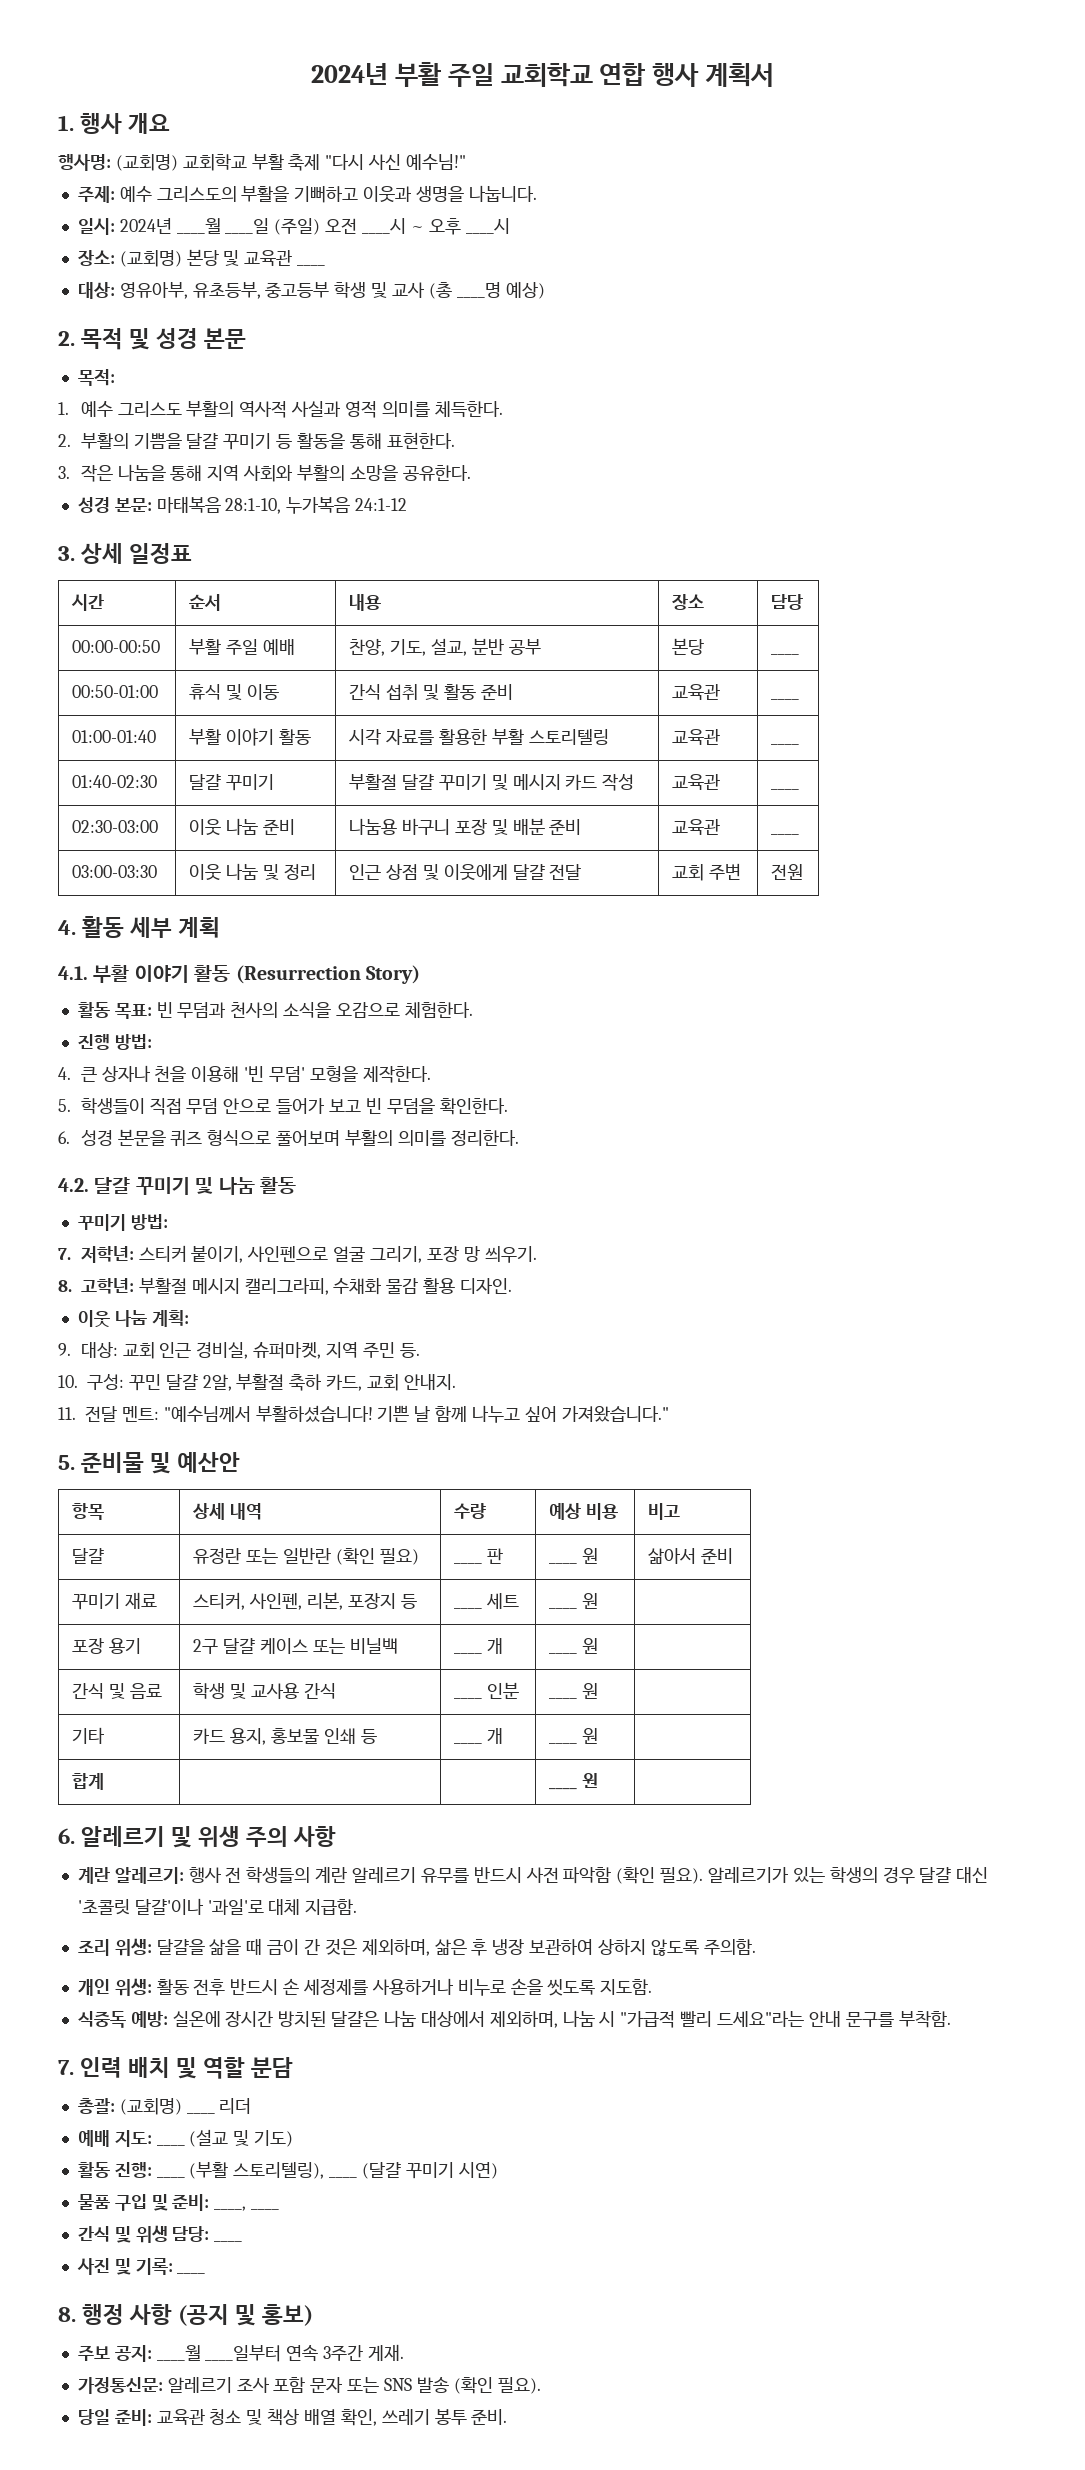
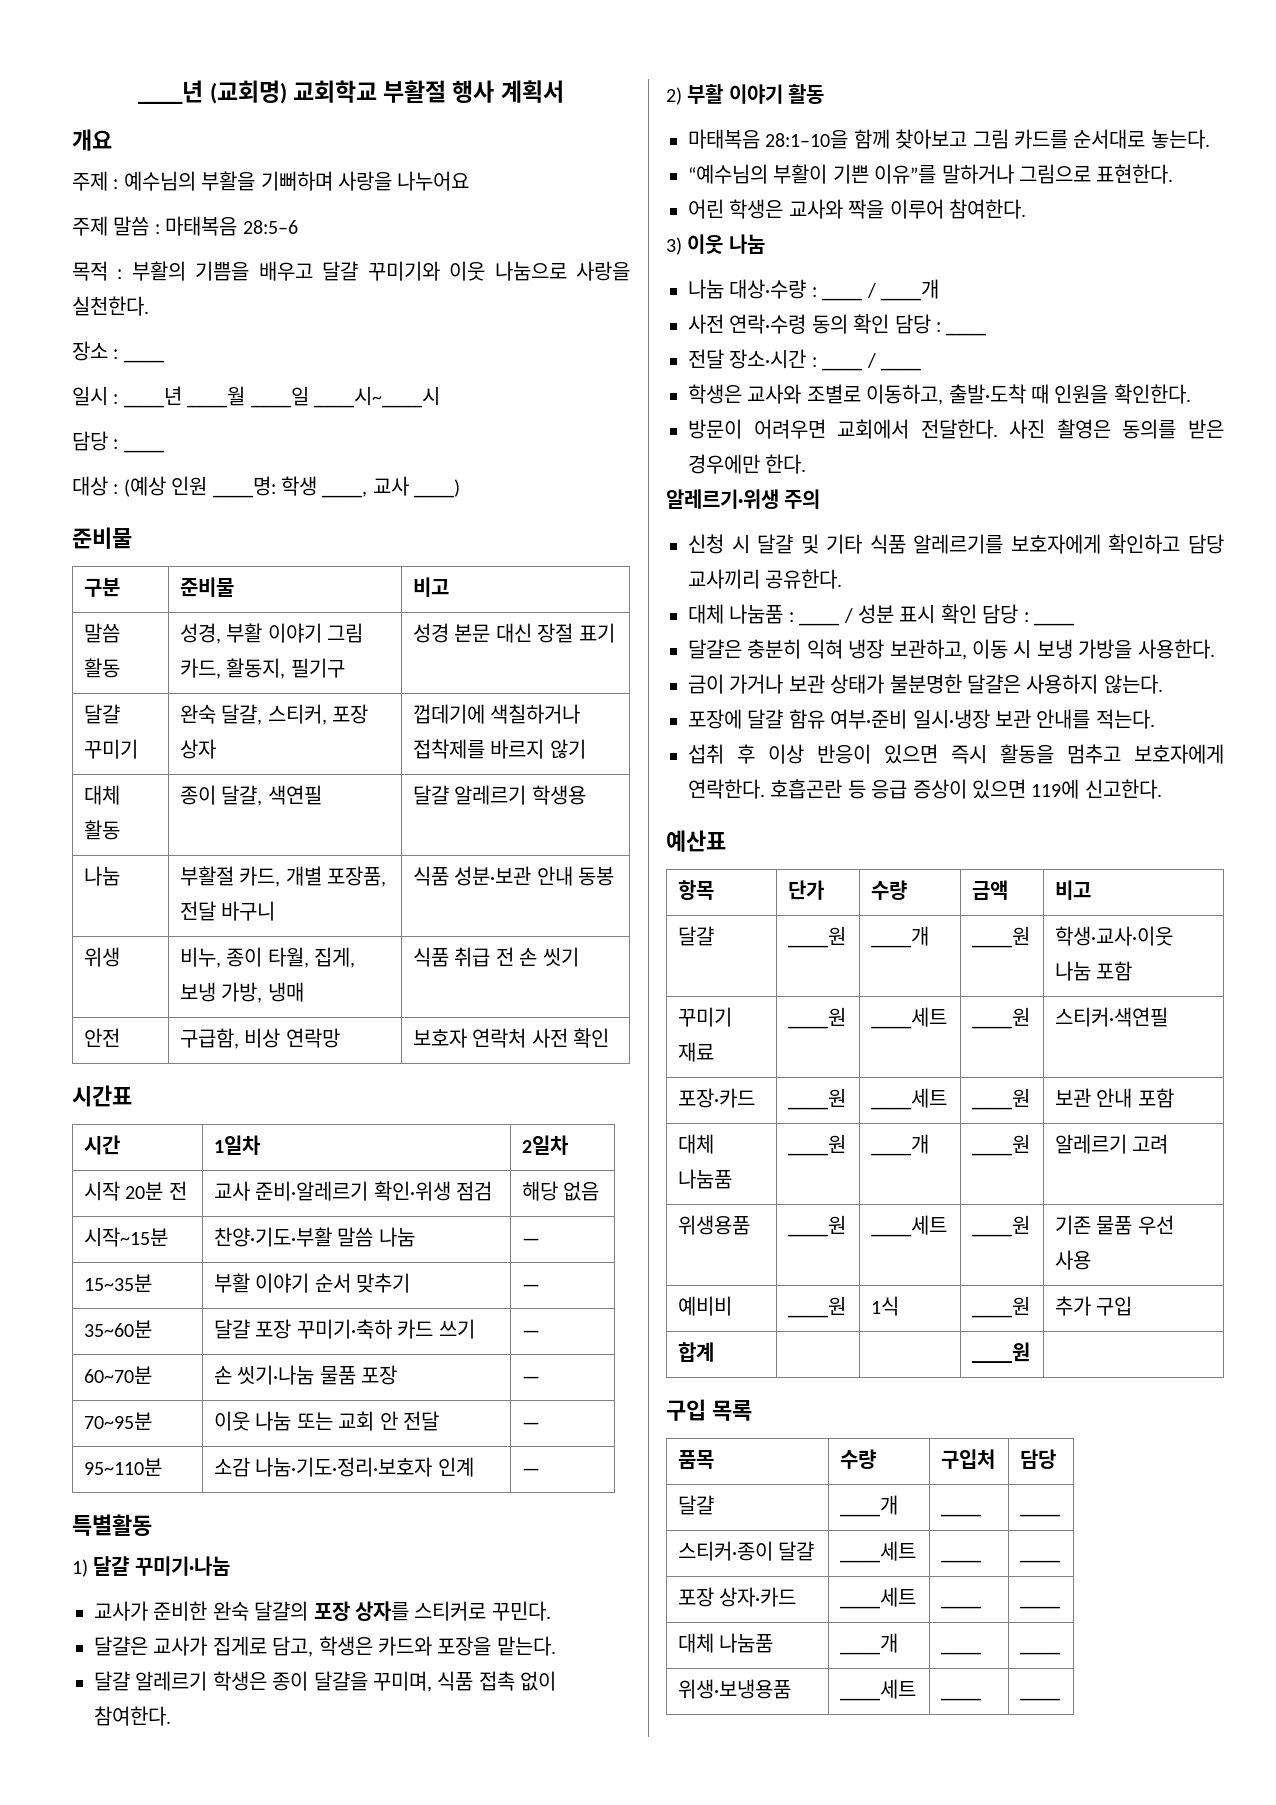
- 2024년 부활 주일 교회학교 연합 행사 계획서
+ ____년 (교회명) 교회학교 부활절 행사 계획서
- 1. 행사 개요
+ 개요
- 행사명: (교회명) 교회학교 부활 축제 "다시 사신 예수님!"
- 주제: 예수 그리스도의 부활을 기뻐하고 이웃과 생명을 나눕니다.
- 일시: 2024년 ____월 ____일 (주일) 오전 ____시 ~ 오후 ____시
- 장소: (교회명) 본당 및 교육관 ____
- 대상: 영유아부, 유초등부, 중고등부 학생 및 교사 (총 ____명 예상)
- 2. 목적 및 성경 본문
- 목적:
- 1. 예수 그리스도 부활의 역사적 사실과 영적 의미를 체득한다.
- 2. 부활의 기쁨을 달걀 꾸미기 등 활동을 통해 표현한다.
- 3. 작은 나눔을 통해 지역 사회와 부활의 소망을 공유한다.
- 성경 본문: 마태복음 28:1-10, 누가복음 24:1-12
- 3. 상세 일정표
- 시간 | 순서 | 내용 | 장소 | 담당
- 00:00-00:50 | 부활 주일 예배 | 찬양, 기도, 설교, 분반 공부 | 본당 | ____
- 00:50-01:00 | 휴식 및 이동 | 간식 섭취 및 활동 준비 | 교육관 | ____
- 01:00-01:40 | 부활 이야기 활동 | 시각 자료를 활용한 부활 스토리텔링 | 교육관 | ____
- 01:40-02:30 | 달걀 꾸미기 | 부활절 달걀 꾸미기 및 메시지 카드 작성 | 교육관 | ____
- 02:30-03:00 | 이웃 나눔 준비 | 나눔용 바구니 포장 및 배분 준비 | 교육관 | ____
- 03:00-03:30 | 이웃 나눔 및 정리 | 인근 상점 및 이웃에게 달걀 전달 | 교회 주변 | 전원
- 4. 활동 세부 계획
- 4.1. 부활 이야기 활동 (Resurrection Story)
- 활동 목표: 빈 무덤과 천사의 소식을 오감으로 체험한다.
- 진행 방법:
- 4. 큰 상자나 천을 이용해 '빈 무덤' 모형을 제작한다.
- 5. 학생들이 직접 무덤 안으로 들어가 보고 빈 무덤을 확인한다.
- 6. 성경 본문을 퀴즈 형식으로 풀어보며 부활의 의미를 정리한다.
- 4.2. 달걀 꾸미기 및 나눔 활동
- 꾸미기 방법:
- 7. 저학년: 스티커 붙이기, 사인펜으로 얼굴 그리기, 포장 망 씌우기.
- 8. 고학년: 부활절 메시지 캘리그라피, 수채화 물감 활용 디자인.
- 이웃 나눔 계획:
- 9. 대상: 교회 인근 경비실, 슈퍼마켓, 지역 주민 등.
- 10. 구성: 꾸민 달걀 2알, 부활절 축하 카드, 교회 안내지.
- 11. 전달 멘트: "예수님께서 부활하셨습니다! 기쁜 날 함께 나누고 싶어 가져왔습니다."
- 5. 준비물 및 예산안
+ 주제 : 예수님의 부활을 기뻐하며 사랑을 나누어요
+ 주제 말씀 : 마태복음 28:5–6
+ 목적 : 부활의 기쁨을 배우고 달걀 꾸미기와 이웃 나눔으로 사랑을 실천한다.
+ 장소 : ____
+ 일시 : ____년 ____월 ____일 ____시~____시
+ 담당 : ____
+ 대상 : (예상 인원 ____명: 학생 ____, 교사 ____)
+ 준비물
+ 구분 | 준비물 | 비고
+ 말씀 활동 | 성경, 부활 이야기 그림 카드, 활동지, 필기구 | 성경 본문 대신 장절 표기
+ 달걀 꾸미기 | 완숙 달걀, 스티커, 포장 상자 | 껍데기에 색칠하거나 접착제를 바르지 않기
+ 대체 활동 | 종이 달걀, 색연필 | 달걀 알레르기 학생용
+ 나눔 | 부활절 카드, 개별 포장품, 전달 바구니 | 식품 성분·보관 안내 동봉
+ 위생 | 비누, 종이 타월, 집게, 보냉 가방, 냉매 | 식품 취급 전 손 씻기
+ 안전 | 구급함, 비상 연락망 | 보호자 연락처 사전 확인
+ 시간표
+ 시간 | 1일차 | 2일차
+ 시작 20분 전 | 교사 준비·알레르기 확인·위생 점검 | 해당 없음
+ 시작~15분 | 찬양·기도·부활 말씀 나눔 | —
+ 15~35분 | 부활 이야기 순서 맞추기 | —
+ 35~60분 | 달걀 포장 꾸미기·축하 카드 쓰기 | —
+ 60~70분 | 손 씻기·나눔 물품 포장 | —
+ 70~95분 | 이웃 나눔 또는 교회 안 전달 | —
+ 95~110분 | 소감 나눔·기도·정리·보호자 인계 | —
+ 특별활동
+ 1) 달걀 꾸미기·나눔
+ 교사가 준비한 완숙 달걀의 포장 상자를 스티커로 꾸민다.
+ 달걀은 교사가 집게로 담고, 학생은 카드와 포장을 맡는다.
+ 달걀 알레르기 학생은 종이 달걀을 꾸미며, 식품 접촉 없이 참여한다.
+ 2) 부활 이야기 활동
+ 마태복음 28:1–10을 함께 찾아보고 그림 카드를 순서대로 놓는다.
+ “예수님의 부활이 기쁜 이유”를 말하거나 그림으로 표현한다.
+ 어린 학생은 교사와 짝을 이루어 참여한다.
+ 3) 이웃 나눔
+ 나눔 대상·수량 : ____ / ____개
+ 사전 연락·수령 동의 확인 담당 : ____
+ 전달 장소·시간 : ____ / ____
+ 학생은 교사와 조별로 이동하고, 출발·도착 때 인원을 확인한다.
+ 방문이 어려우면 교회에서 전달한다. 사진 촬영은 동의를 받은 경우에만 한다.
+ 알레르기·위생 주의
+ 신청 시 달걀 및 기타 식품 알레르기를 보호자에게 확인하고 담당 교사끼리 공유한다.
+ 대체 나눔품 : ____ / 성분 표시 확인 담당 : ____
+ 달걀은 충분히 익혀 냉장 보관하고, 이동 시 보냉 가방을 사용한다.
+ 금이 가거나 보관 상태가 불분명한 달걀은 사용하지 않는다.
+ 포장에 달걀 함유 여부·준비 일시·냉장 보관 안내를 적는다.
+ 섭취 후 이상 반응이 있으면 즉시 활동을 멈추고 보호자에게 연락한다. 호흡곤란 등 응급 증상이 있으면 119에 신고한다.
+ 예산표
- 항목 | 상세 내역 | 수량 | 예상 비용 | 비고
+ 항목 | 단가 | 수량 | 금액 | 비고
- 달걀 | 유정란 또는 일반란 (확인 필요) | ____ 판 | ____ 원 | 삶아서 준비
- 꾸미기 재료 | 스티커, 사인펜, 리본, 포장지 등 | ____ 세트 | ____ 원 |
- 포장 용기 | 2구 달걀 케이스 또는 비닐백 | ____ 개 | ____ 원 |
- 간식 및 음료 | 학생 및 교사용 간식 | ____ 인분 | ____ 원 |
- 기타 | 카드 용지, 홍보물 인쇄 등 | ____ 개 | ____ 원 |
- 합계 | | | ____ 원 |
- 6. 알레르기 및 위생 주의 사항
- 계란 알레르기: 행사 전 학생들의 계란 알레르기 유무를 반드시 사전 파악함 (확인 필요). 알레르기가 있는 학생의 경우 달걀 대신 '초콜릿 달걀'이나 '과일'로 대체 지급함.
- 조리 위생: 달걀을 삶을 때 금이 간 것은 제외하며, 삶은 후 냉장 보관하여 상하지 않도록 주의함.
- 개인 위생: 활동 전후 반드시 손 세정제를 사용하거나 비누로 손을 씻도록 지도함.
- 식중독 예방: 실온에 장시간 방치된 달걀은 나눔 대상에서 제외하며, 나눔 시 "가급적 빨리 드세요"라는 안내 문구를 부착함.
- 7. 인력 배치 및 역할 분담
- 총괄: (교회명) ____ 리더
- 예배 지도: ____ (설교 및 기도)
- 활동 진행: ____ (부활 스토리텔링), ____ (달걀 꾸미기 시연)
- 물품 구입 및 준비: ____, ____
- 간식 및 위생 담당: ____
- 사진 및 기록: ____
- 8. 행정 사항 (공지 및 홍보)
- 주보 공지: ____월 ____일부터 연속 3주간 게재.
- 가정통신문: 알레르기 조사 포함 문자 또는 SNS 발송 (확인 필요).
- 당일 준비: 교육관 청소 및 책상 배열 확인, 쓰레기 봉투 준비.
+ 달걀 | ____원 | ____개 | ____원 | 학생·교사·이웃 나눔 포함
+ 꾸미기 재료 | ____원 | ____세트 | ____원 | 스티커·색연필
+ 포장·카드 | ____원 | ____세트 | ____원 | 보관 안내 포함
+ 대체 나눔품 | ____원 | ____개 | ____원 | 알레르기 고려
+ 위생용품 | ____원 | ____세트 | ____원 | 기존 물품 우선 사용
+ 예비비 | ____원 | 1식 | ____원 | 추가 구입
+ 합계 | | | ____원 |
+ 구입 목록
+ 품목 | 수량 | 구입처 | 담당
+ 달걀 | ____개 | ____ | ____
+ 스티커·종이 달걀 | ____세트 | ____ | ____
+ 포장 상자·카드 | ____세트 | ____ | ____
+ 대체 나눔품 | ____개 | ____ | ____
+ 위생·보냉용품 | ____세트 | ____ | ____

